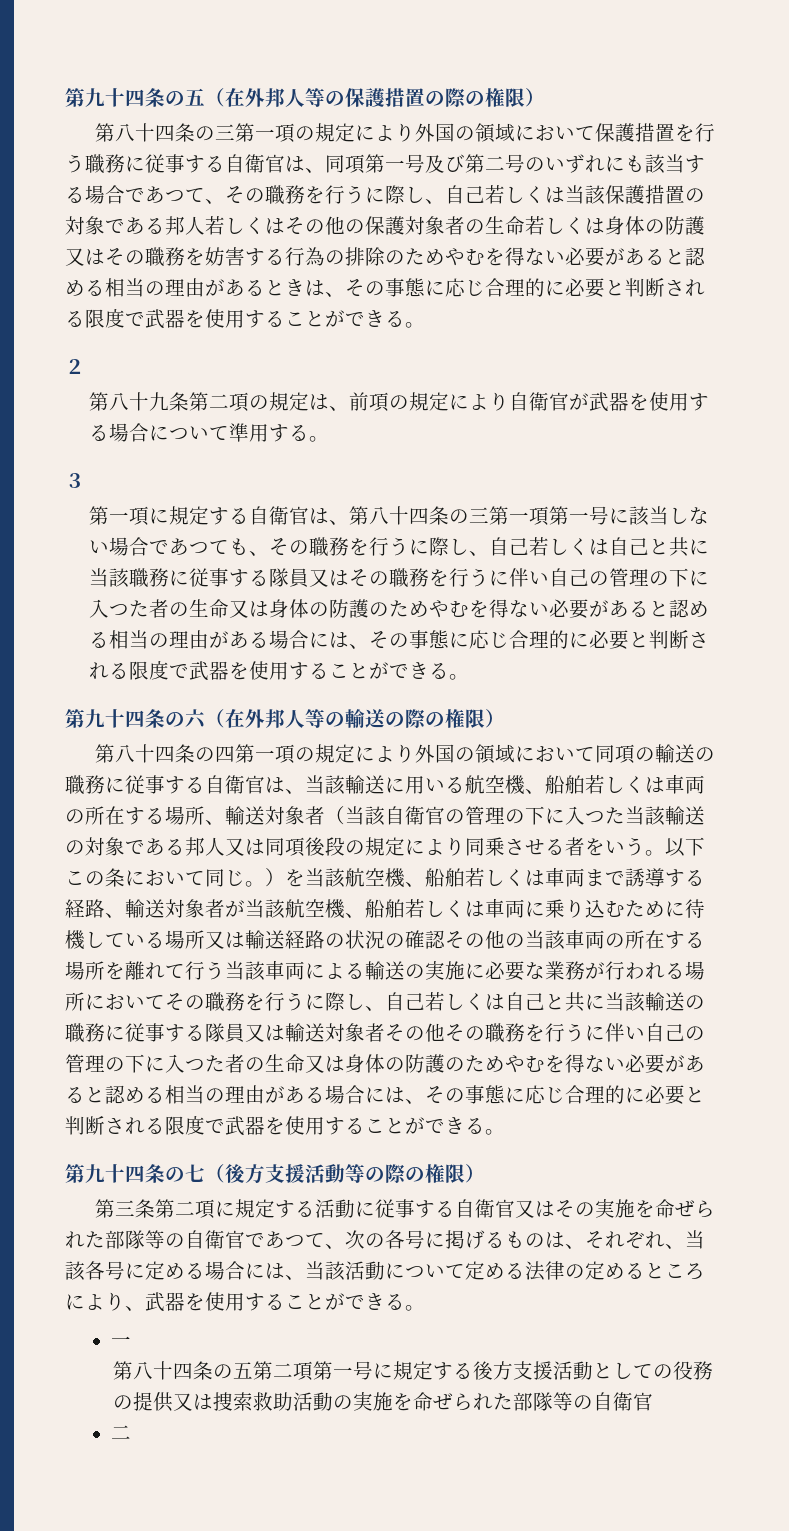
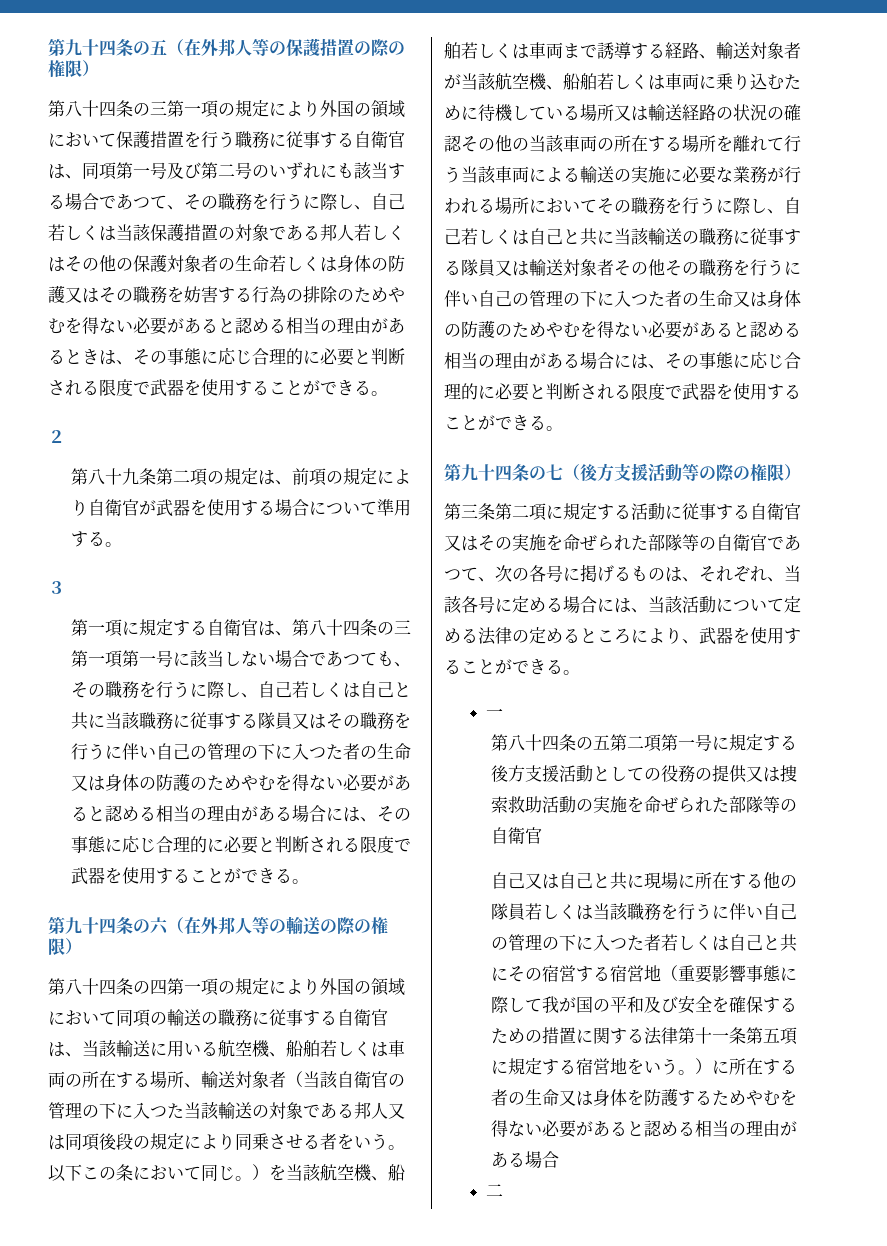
+ 自己又は自己と共に現場に所在する他の隊員若しくは当該職務を行うに伴い自己の管理の下に入つた者若しくは自己と共にその宿営する宿営地（重要影響事態に際して我が国の平和及び安全を確保するための措置に関する法律第十一条第五項に規定する宿営地をいう。）に所在する者の生命又は身体を防護するためやむを得ない必要があると認める相当の理由がある場合

